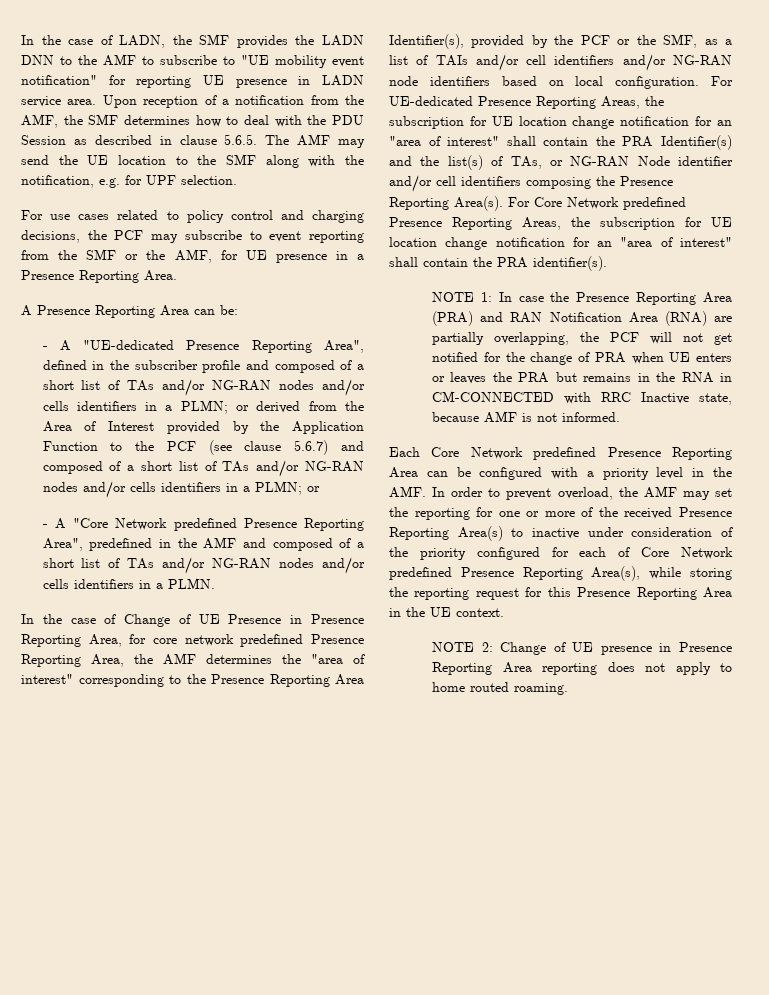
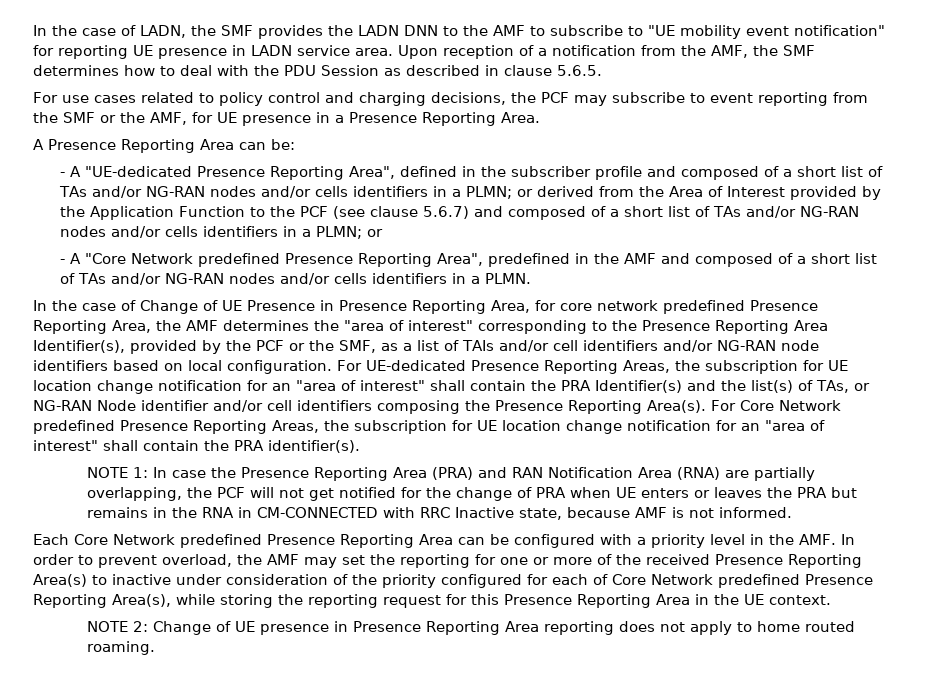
- Upon reception of a notification from the AMF, the SMF determines how to deal with the PDU Session as described in clause 5.6.5. The AMF may send the UE location to the SMF along with the notification, e.g. for UPF selection.
+ Upon reception of a notification from the AMF, the SMF determines how to deal with the PDU Session as described in clause 5.6.5.

